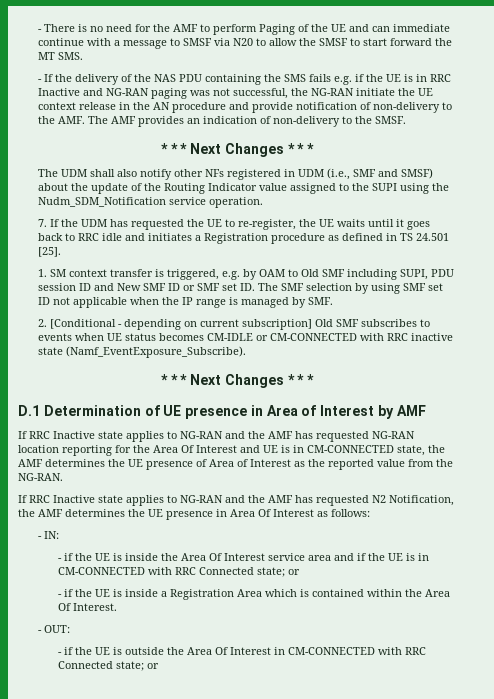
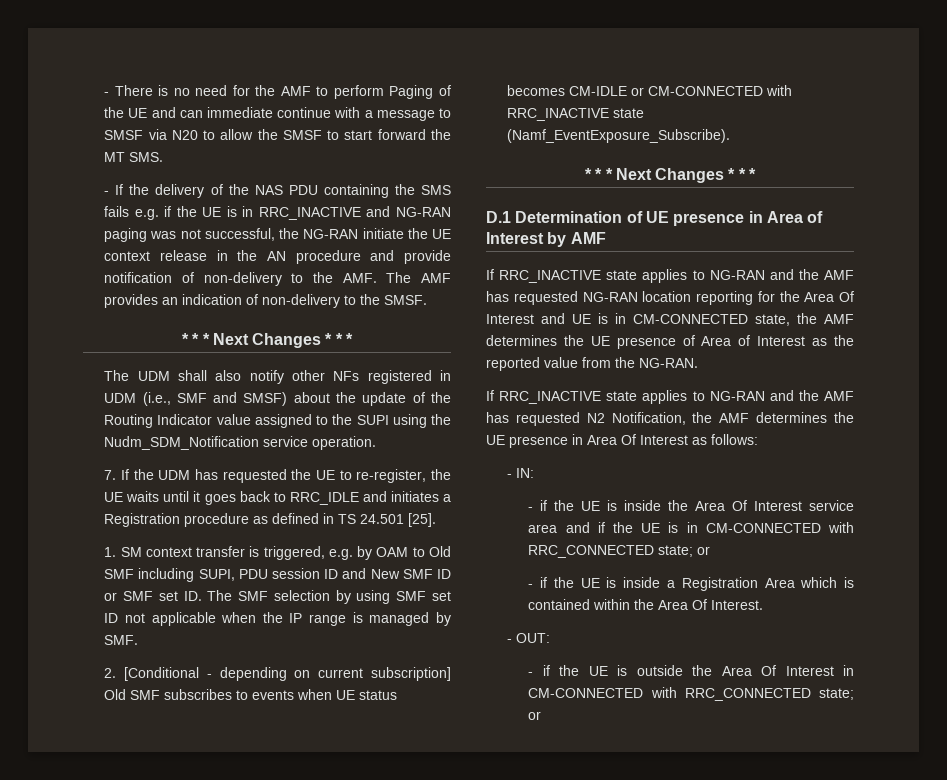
- - If the delivery of the NAS PDU containing the SMS fails e.g. if the UE is in RRC Inactive and NG-RAN paging was not successful, the NG-RAN initiate the UE context release in the AN procedure and provide notification of non-delivery to the AMF. The AMF provides an indication of non-delivery to the SMSF.
+ - If the delivery of the NAS PDU containing the SMS fails e.g. if the UE is in RRC_INACTIVE and NG-RAN paging was not successful, the NG-RAN initiate the UE context release in the AN procedure and provide notification of non-delivery to the AMF. The AMF provides an indication of non-delivery to the SMSF.
- 7. If the UDM has requested the UE to re-register, the UE waits until it goes back to RRC idle and initiates a Registration procedure as defined in TS 24.501 [25].
+ 7. If the UDM has requested the UE to re-register, the UE waits until it goes back to RRC_IDLE and initiates a Registration procedure as defined in TS 24.501 [25].
- 2. [Conditional - depending on current subscription] Old SMF subscribes to events when UE status becomes CM-IDLE or CM-CONNECTED with RRC inactive state (Namf_EventExposure_Subscribe).
+ 2. [Conditional - depending on current subscription] Old SMF subscribes to events when UE status becomes CM-IDLE or CM-CONNECTED with RRC_INACTIVE state (Namf_EventExposure_Subscribe).
- If RRC Inactive state applies to NG-RAN and the AMF has requested NG-RAN location reporting for the Area Of Interest and UE is in CM-CONNECTED state, the AMF determines the UE presence of Area of Interest as the reported value from the NG-RAN.
+ If RRC_INACTIVE state applies to NG-RAN and the AMF has requested NG-RAN location reporting for the Area Of Interest and UE is in CM-CONNECTED state, the AMF determines the UE presence of Area of Interest as the reported value from the NG-RAN.
- If RRC Inactive state applies to NG-RAN and the AMF has requested N2 Notification, the AMF determines the UE presence in Area Of Interest as follows:
+ If RRC_INACTIVE state applies to NG-RAN and the AMF has requested N2 Notification, the AMF determines the UE presence in Area Of Interest as follows:
- - if the UE is inside the Area Of Interest service area and if the UE is in CM-CONNECTED with RRC Connected state; or
+ - if the UE is inside the Area Of Interest service area and if the UE is in CM-CONNECTED with RRC_CONNECTED state; or
- - if the UE is outside the Area Of Interest in CM-CONNECTED with RRC Connected state; or
+ - if the UE is outside the Area Of Interest in CM-CONNECTED with RRC_CONNECTED state; or

